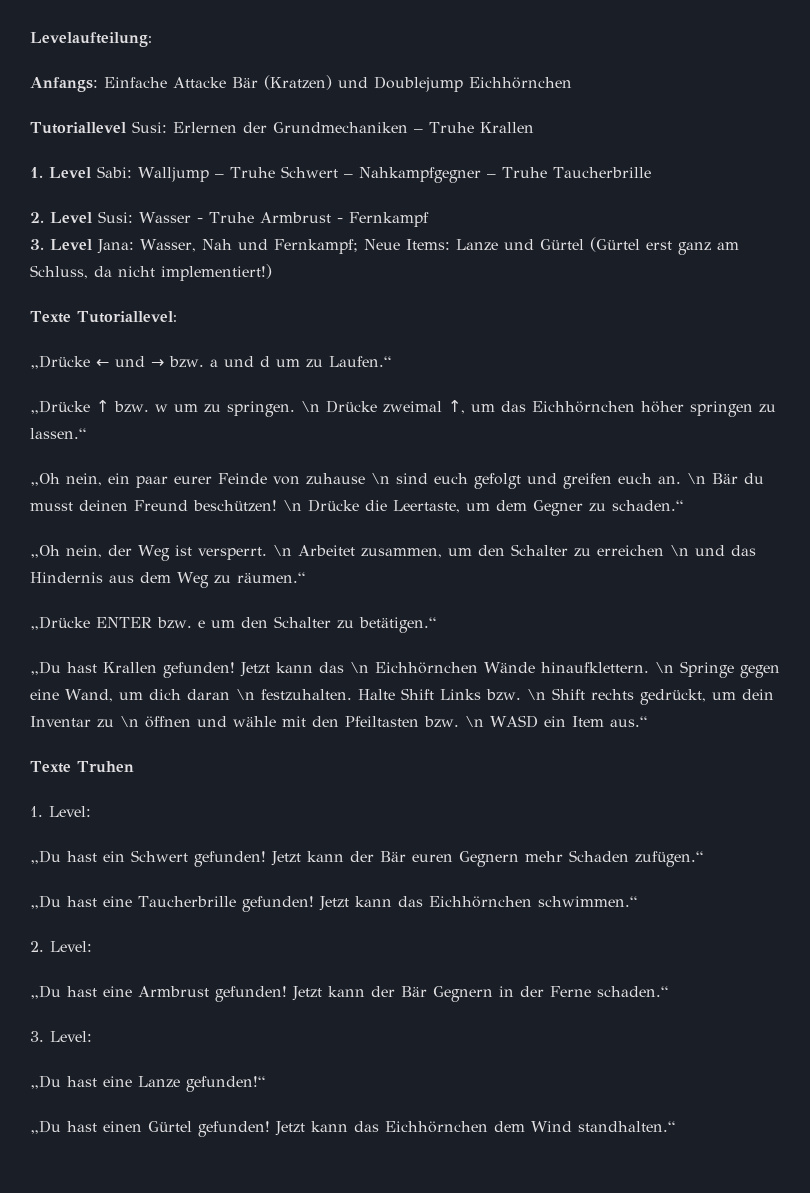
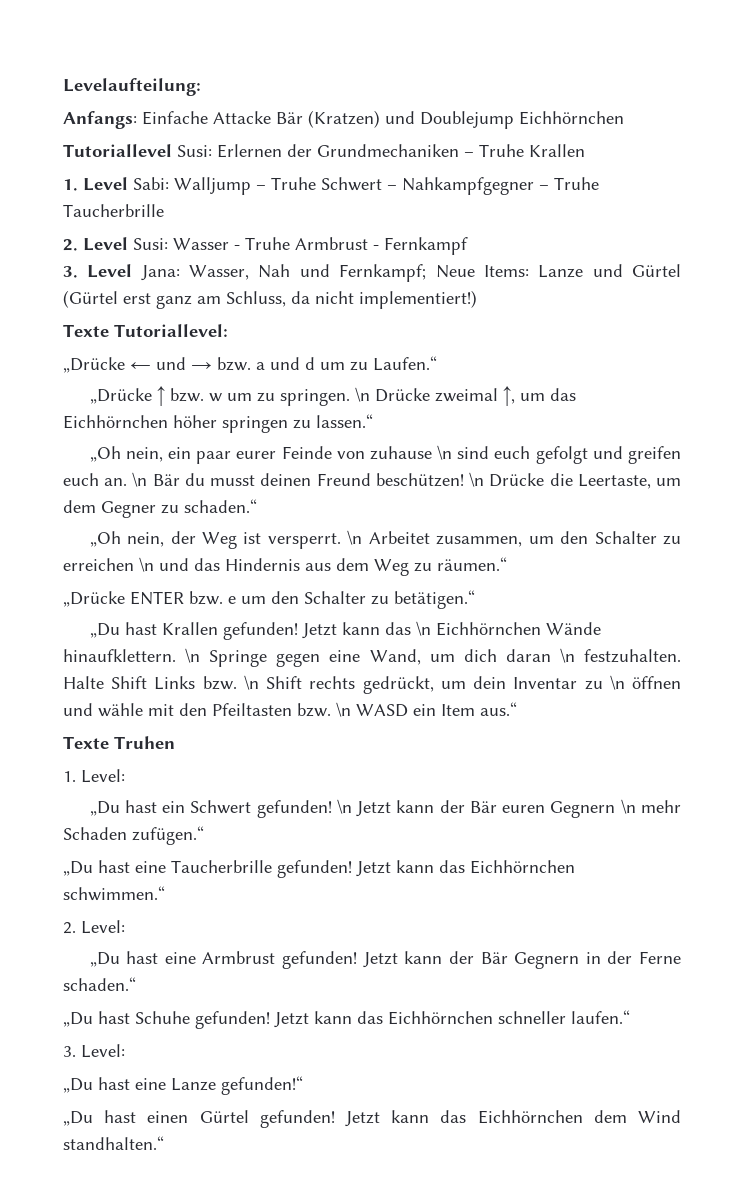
- Jetzt kann der Bär euren Gegnern mehr Schaden zufügen.“
+ \n Jetzt kann der Bär euren Gegnern \n mehr Schaden zufügen.“
+ „Du hast Schuhe gefunden! Jetzt kann das Eichhörnchen schneller laufen.“

